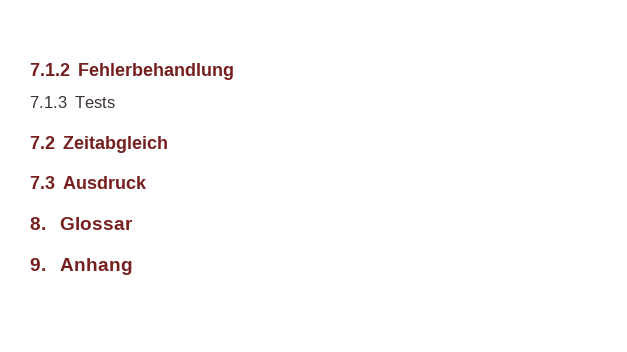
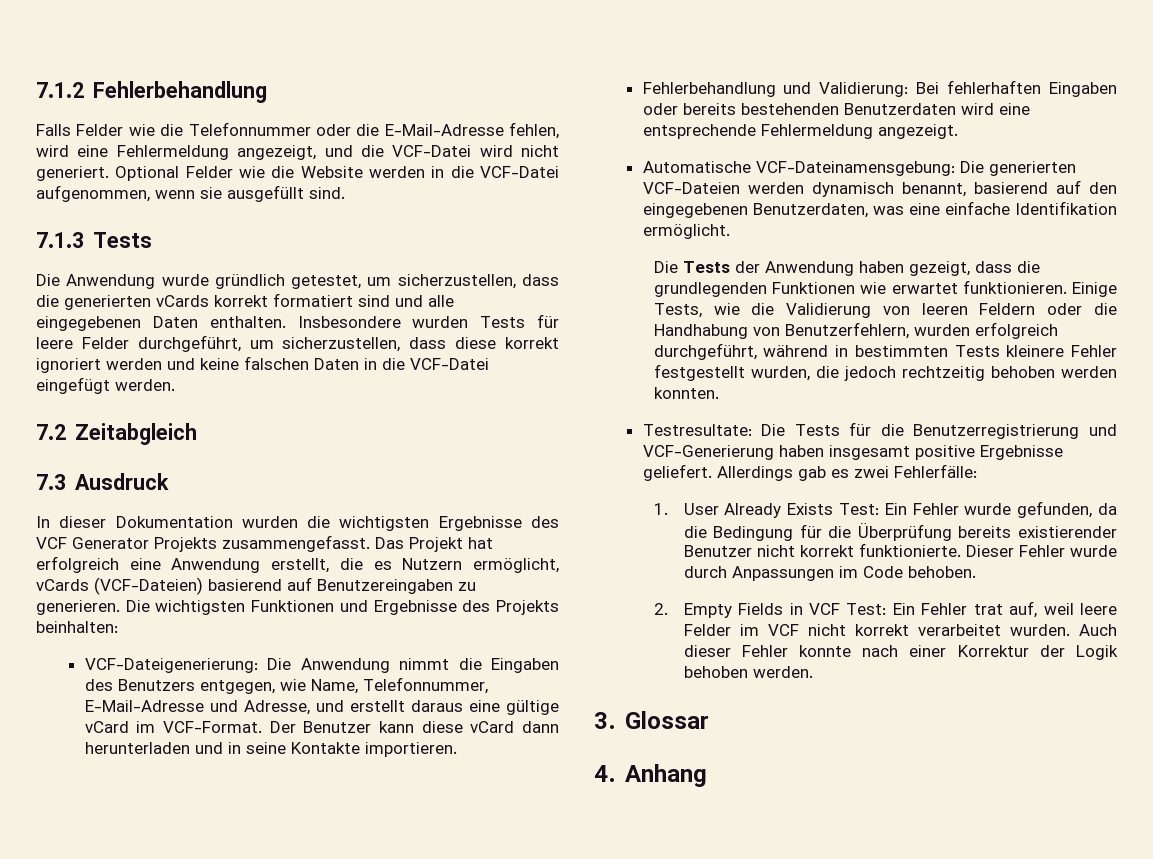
+ Falls Felder wie die Telefonnummer oder die E-Mail-Adresse fehlen, wird eine Fehlermeldung angezeigt, und die VCF-Datei wird nicht generiert. Optional Felder wie die Website werden in die VCF-Datei aufgenommen, wenn sie ausgefüllt sind.
  7.1.3 Tests
+ Die Anwendung wurde gründlich getestet, um sicherzustellen, dass die generierten vCards korrekt formatiert sind und alle eingegebenen Daten enthalten. Insbesondere wurden Tests für leere Felder durchgeführt, um sicherzustellen, dass diese korrekt ignoriert werden und keine falschen Daten in die VCF-Datei eingefügt werden.
  7.2 Zeitabgleich
  7.3 Ausdruck
- 8. Glossar
+ In dieser Dokumentation wurden die wichtigsten Ergebnisse des VCF Generator Projekts zusammengefasst. Das Projekt hat erfolgreich eine Anwendung erstellt, die es Nutzern ermöglicht, vCards (VCF-Dateien) basierend auf Benutzereingaben zu generieren. Die wichtigsten Funktionen und Ergebnisse des Projekts beinhalten:
+ VCF-Dateigenerierung: Die Anwendung nimmt die Eingaben des Benutzers entgegen, wie Name, Telefonnummer, E-Mail-Adresse und Adresse, und erstellt daraus eine gültige vCard im VCF-Format. Der Benutzer kann diese vCard dann herunterladen und in seine Kontakte importieren.
+ Fehlerbehandlung und Validierung: Bei fehlerhaften Eingaben oder bereits bestehenden Benutzerdaten wird eine entsprechende Fehlermeldung angezeigt.
+ Automatische VCF-Dateinamensgebung: Die generierten VCF-Dateien werden dynamisch benannt, basierend auf den eingegebenen Benutzerdaten, was eine einfache Identifikation ermöglicht.
+ Die Tests der Anwendung haben gezeigt, dass die grundlegenden Funktionen wie erwartet funktionieren. Einige Tests, wie die Validierung von leeren Feldern oder die Handhabung von Benutzerfehlern, wurden erfolgreich durchgeführt, während in bestimmten Tests kleinere Fehler festgestellt wurden, die jedoch rechtzeitig behoben werden konnten.
+ Testresultate: Die Tests für die Benutzerregistrierung und VCF-Generierung haben insgesamt positive Ergebnisse geliefert. Allerdings gab es zwei Fehlerfälle:
+ 1. User Already Exists Test: Ein Fehler wurde gefunden, da die Bedingung für die Überprüfung bereits existierender Benutzer nicht korrekt funktionierte. Dieser Fehler wurde durch Anpassungen im Code behoben.
+ 2. Empty Fields in VCF Test: Ein Fehler trat auf, weil leere Felder im VCF nicht korrekt verarbeitet wurden. Auch dieser Fehler konnte nach einer Korrektur der Logik behoben werden.
+ 3. Glossar
- 9. Anhang
+ 4. Anhang

